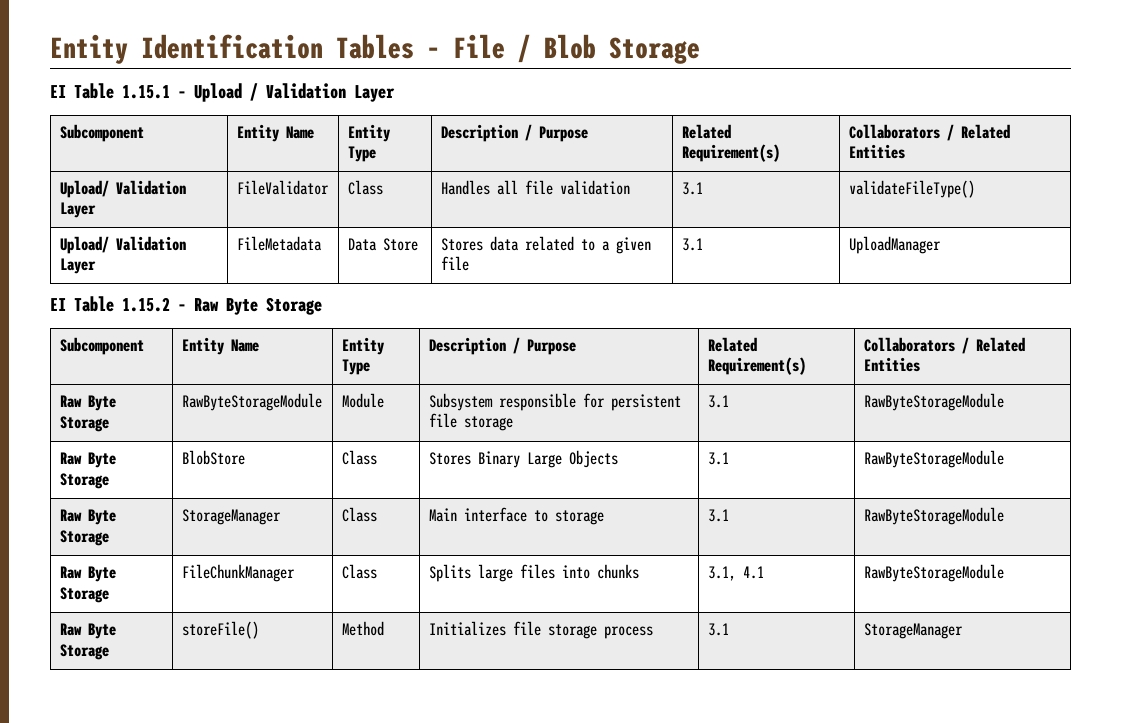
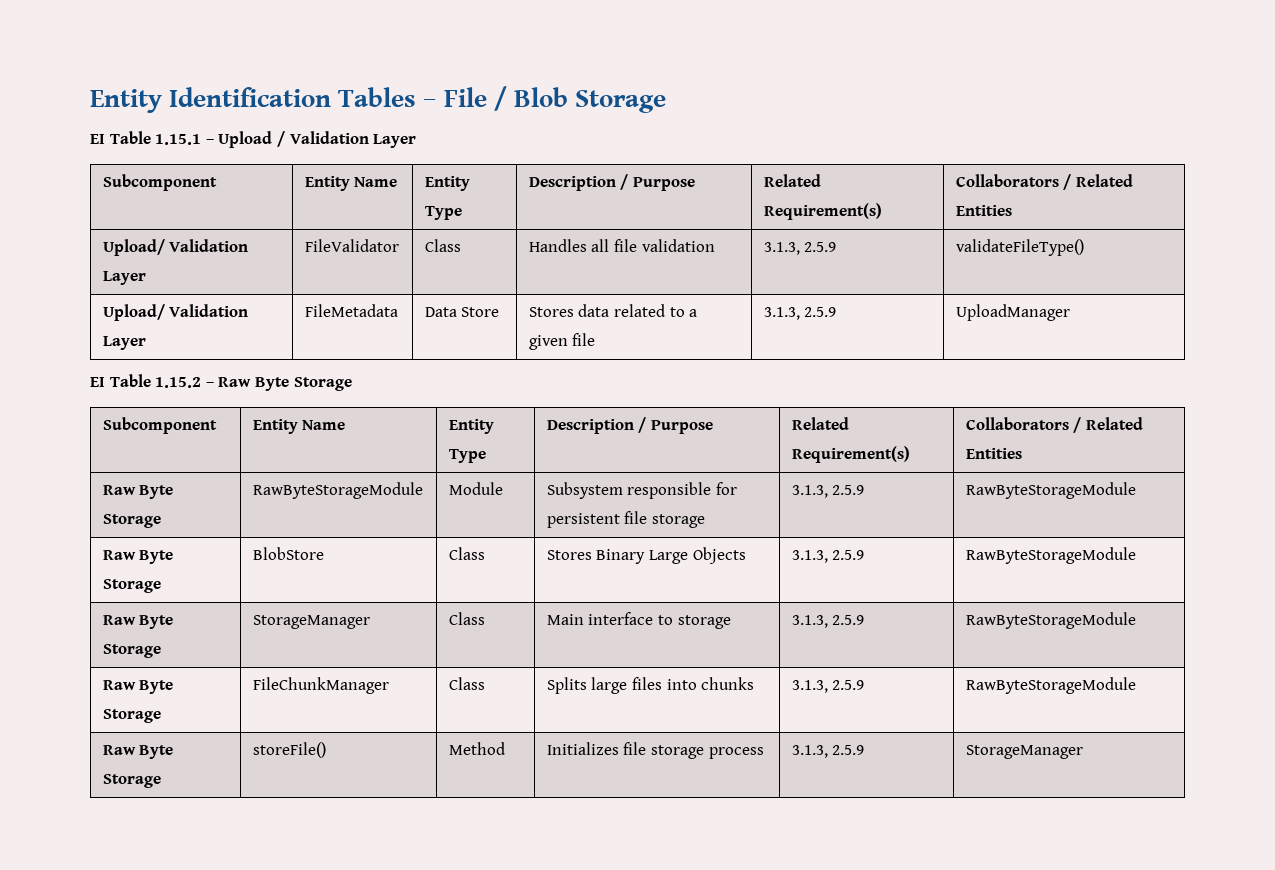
- Upload/ Validation Layer | FileValidator | Class | Handles all file validation | 3.1 | validateFileType()
+ Upload/ Validation Layer | FileValidator | Class | Handles all file validation | 3.1.3, 2.5.9 | validateFileType()
- Upload/ Validation Layer | FileMetadata | Data Store | Stores data related to a given file | 3.1 | UploadManager
+ Upload/ Validation Layer | FileMetadata | Data Store | Stores data related to a given file | 3.1.3, 2.5.9 | UploadManager
- Raw Byte Storage | RawByteStorageModule | Module | Subsystem responsible for persistent file storage | 3.1 | RawByteStorageModule
+ Raw Byte Storage | RawByteStorageModule | Module | Subsystem responsible for persistent file storage | 3.1.3, 2.5.9 | RawByteStorageModule
- Raw Byte Storage | BlobStore | Class | Stores Binary Large Objects | 3.1 | RawByteStorageModule
+ Raw Byte Storage | BlobStore | Class | Stores Binary Large Objects | 3.1.3, 2.5.9 | RawByteStorageModule
- Raw Byte Storage | StorageManager | Class | Main interface to storage | 3.1 | RawByteStorageModule
+ Raw Byte Storage | StorageManager | Class | Main interface to storage | 3.1.3, 2.5.9 | RawByteStorageModule
- Raw Byte Storage | FileChunkManager | Class | Splits large files into chunks | 3.1, 4.1 | RawByteStorageModule
+ Raw Byte Storage | FileChunkManager | Class | Splits large files into chunks | 3.1.3, 2.5.9 | RawByteStorageModule
- Raw Byte Storage | storeFile() | Method | Initializes file storage process | 3.1 | StorageManager
+ Raw Byte Storage | storeFile() | Method | Initializes file storage process | 3.1.3, 2.5.9 | StorageManager

